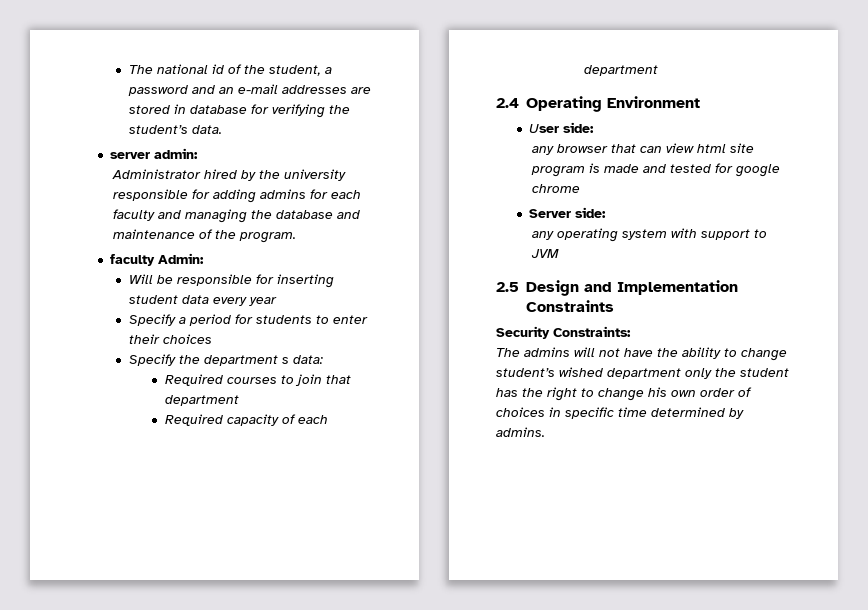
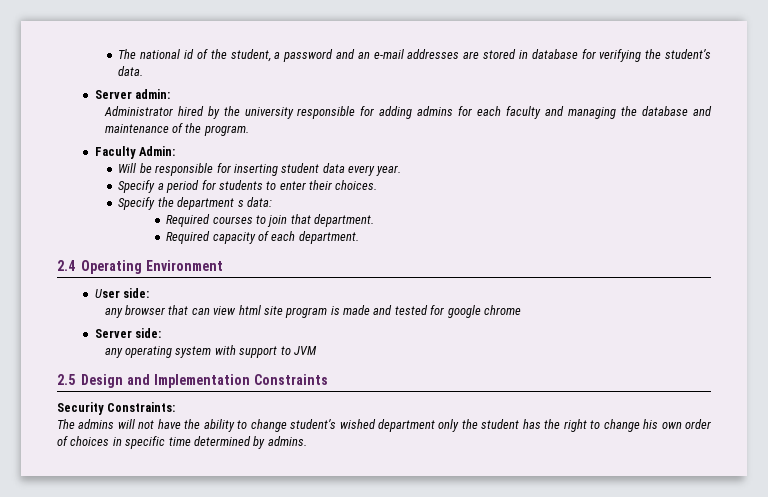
- server admin:
+ Server admin:
- faculty Admin:
+ Faculty Admin:
- Will be responsible for inserting student data every year
+ Will be responsible for inserting student data every year.
- Specify a period for students to enter their choices
+ Specify a period for students to enter their choices.
- Required courses to join that department
+ Required courses to join that department.
- Required capacity of each department
+ Required capacity of each department.

